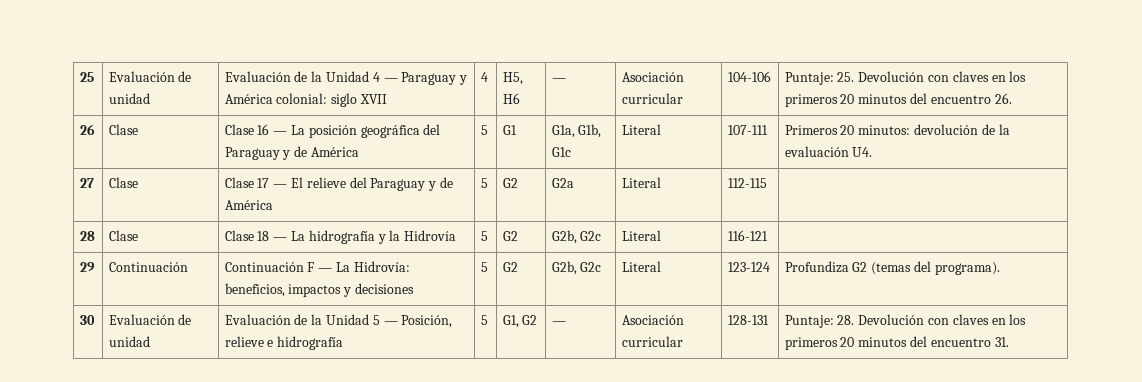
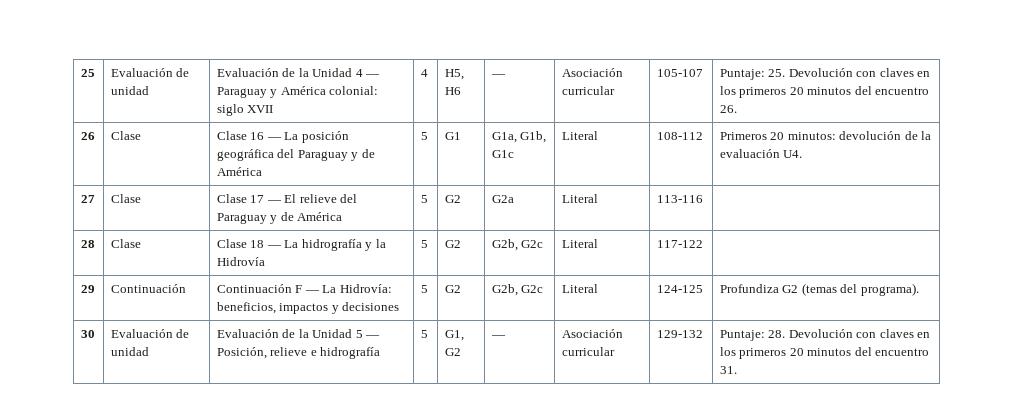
- 25 | Evaluación de unidad | Evaluación de la Unidad 4 — Paraguay y América colonial: siglo XVII | 4 | H5, H6 | — | Asociación curricular | 104-106 | Puntaje: 25. Devolución con claves en los primeros 20 minutos del encuentro 26.
+ 25 | Evaluación de unidad | Evaluación de la Unidad 4 — Paraguay y América colonial: siglo XVII | 4 | H5, H6 | — | Asociación curricular | 105-107 | Puntaje: 25. Devolución con claves en los primeros 20 minutos del encuentro 26.
- 26 | Clase | Clase 16 — La posición geográfica del Paraguay y de América | 5 | G1 | G1a, G1b, G1c | Literal | 107-111 | Primeros 20 minutos: devolución de la evaluación U4.
+ 26 | Clase | Clase 16 — La posición geográfica del Paraguay y de América | 5 | G1 | G1a, G1b, G1c | Literal | 108-112 | Primeros 20 minutos: devolución de la evaluación U4.
- 27 | Clase | Clase 17 — El relieve del Paraguay y de América | 5 | G2 | G2a | Literal | 112-115 |
+ 27 | Clase | Clase 17 — El relieve del Paraguay y de América | 5 | G2 | G2a | Literal | 113-116 |
- 28 | Clase | Clase 18 — La hidrografía y la Hidrovía | 5 | G2 | G2b, G2c | Literal | 116-121 |
+ 28 | Clase | Clase 18 — La hidrografía y la Hidrovía | 5 | G2 | G2b, G2c | Literal | 117-122 |
- 29 | Continuación | Continuación F — La Hidrovía: beneficios, impactos y decisiones | 5 | G2 | G2b, G2c | Literal | 123-124 | Profundiza G2 (temas del programa).
+ 29 | Continuación | Continuación F — La Hidrovía: beneficios, impactos y decisiones | 5 | G2 | G2b, G2c | Literal | 124-125 | Profundiza G2 (temas del programa).
- 30 | Evaluación de unidad | Evaluación de la Unidad 5 — Posición, relieve e hidrografía | 5 | G1, G2 | — | Asociación curricular | 128-131 | Puntaje: 28. Devolución con claves en los primeros 20 minutos del encuentro 31.
+ 30 | Evaluación de unidad | Evaluación de la Unidad 5 — Posición, relieve e hidrografía | 5 | G1, G2 | — | Asociación curricular | 129-132 | Puntaje: 28. Devolución con claves en los primeros 20 minutos del encuentro 31.

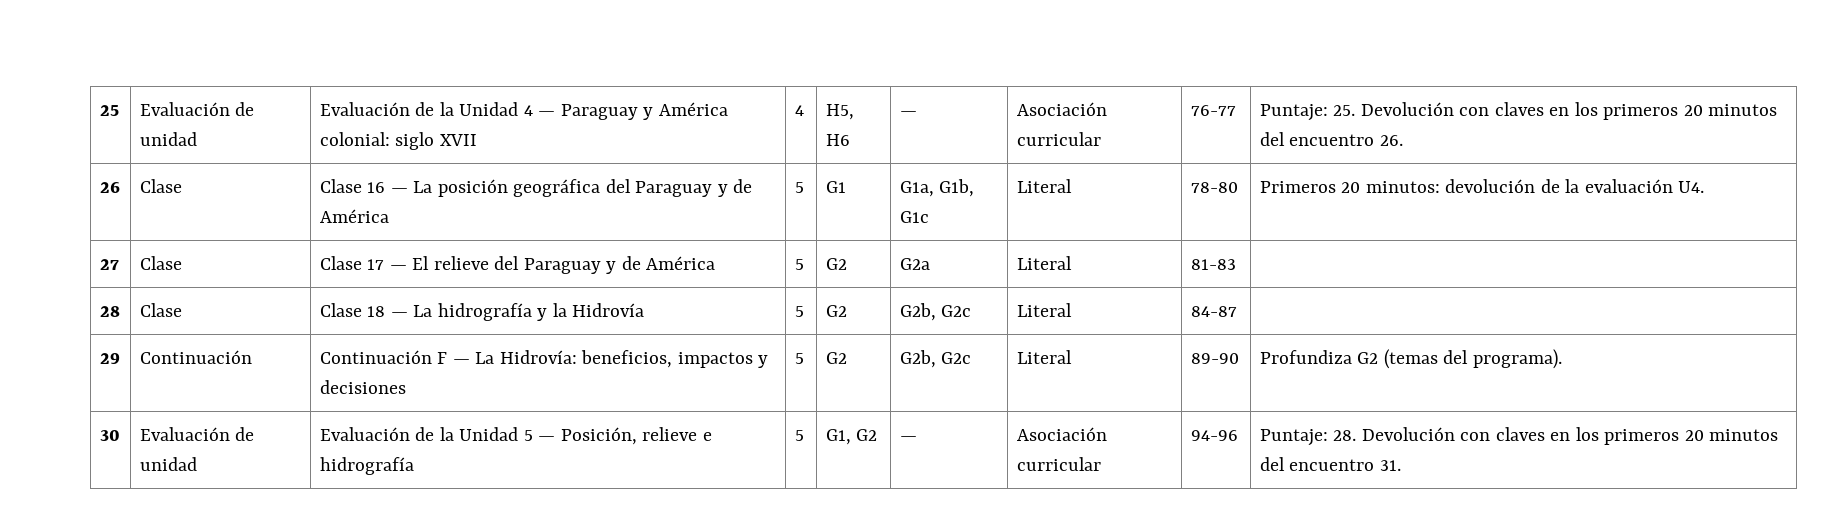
- 25 | Evaluación de unidad | Evaluación de la Unidad 4 — Paraguay y América colonial: siglo XVII | 4 | H5, H6 | — | Asociación curricular | 105-107 | Puntaje: 25. Devolución con claves en los primeros 20 minutos del encuentro 26.
+ 25 | Evaluación de unidad | Evaluación de la Unidad 4 — Paraguay y América colonial: siglo XVII | 4 | H5, H6 | — | Asociación curricular | 76-77 | Puntaje: 25. Devolución con claves en los primeros 20 minutos del encuentro 26.
- 26 | Clase | Clase 16 — La posición geográfica del Paraguay y de América | 5 | G1 | G1a, G1b, G1c | Literal | 108-112 | Primeros 20 minutos: devolución de la evaluación U4.
+ 26 | Clase | Clase 16 — La posición geográfica del Paraguay y de América | 5 | G1 | G1a, G1b, G1c | Literal | 78-80 | Primeros 20 minutos: devolución de la evaluación U4.
- 27 | Clase | Clase 17 — El relieve del Paraguay y de América | 5 | G2 | G2a | Literal | 113-116 |
+ 27 | Clase | Clase 17 — El relieve del Paraguay y de América | 5 | G2 | G2a | Literal | 81-83 |
- 28 | Clase | Clase 18 — La hidrografía y la Hidrovía | 5 | G2 | G2b, G2c | Literal | 117-122 |
+ 28 | Clase | Clase 18 — La hidrografía y la Hidrovía | 5 | G2 | G2b, G2c | Literal | 84-87 |
- 29 | Continuación | Continuación F — La Hidrovía: beneficios, impactos y decisiones | 5 | G2 | G2b, G2c | Literal | 124-125 | Profundiza G2 (temas del programa).
+ 29 | Continuación | Continuación F — La Hidrovía: beneficios, impactos y decisiones | 5 | G2 | G2b, G2c | Literal | 89-90 | Profundiza G2 (temas del programa).
- 30 | Evaluación de unidad | Evaluación de la Unidad 5 — Posición, relieve e hidrografía | 5 | G1, G2 | — | Asociación curricular | 129-132 | Puntaje: 28. Devolución con claves en los primeros 20 minutos del encuentro 31.
+ 30 | Evaluación de unidad | Evaluación de la Unidad 5 — Posición, relieve e hidrografía | 5 | G1, G2 | — | Asociación curricular | 94-96 | Puntaje: 28. Devolución con claves en los primeros 20 minutos del encuentro 31.

